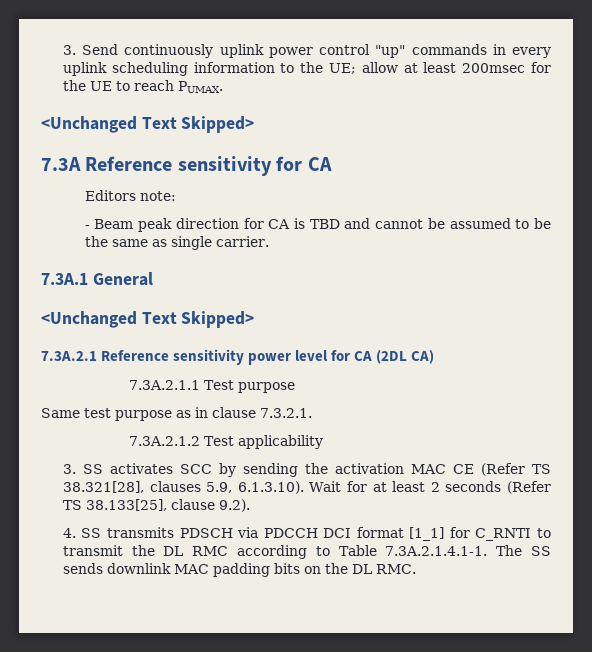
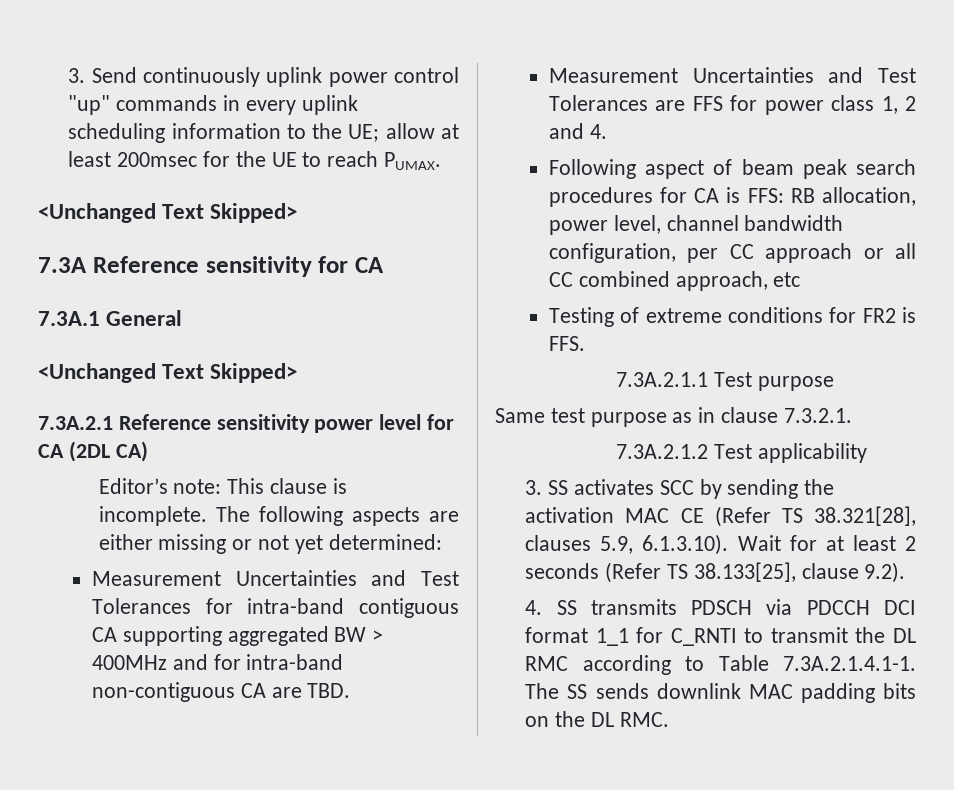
- Editors note:
- - Beam peak direction for CA is TBD and cannot be assumed to be the same as single carrier.
+ Editor’s note: This clause is incomplete. The following aspects are either missing or not yet determined:
+ Measurement Uncertainties and Test Tolerances for intra-band contiguous CA supporting aggregated BW > 400MHz and for intra-band non-contiguous CA are TBD.
+ Measurement Uncertainties and Test Tolerances are FFS for power class 1, 2 and 4.
+ Following aspect of beam peak search procedures for CA is FFS: RB allocation, power level, channel bandwidth configuration, per CC approach or all CC combined approach, etc
+ Testing of extreme conditions for FR2 is FFS.
- 4. SS transmits PDSCH via PDCCH DCI format [1_1] for C_RNTI to transmit the DL RMC according to Table 7.3A.2.1.4.1-1. The SS sends downlink MAC padding bits on the DL RMC.
+ 4. SS transmits PDSCH via PDCCH DCI format 1_1 for C_RNTI to transmit the DL RMC according to Table 7.3A.2.1.4.1-1. The SS sends downlink MAC padding bits on the DL RMC.

